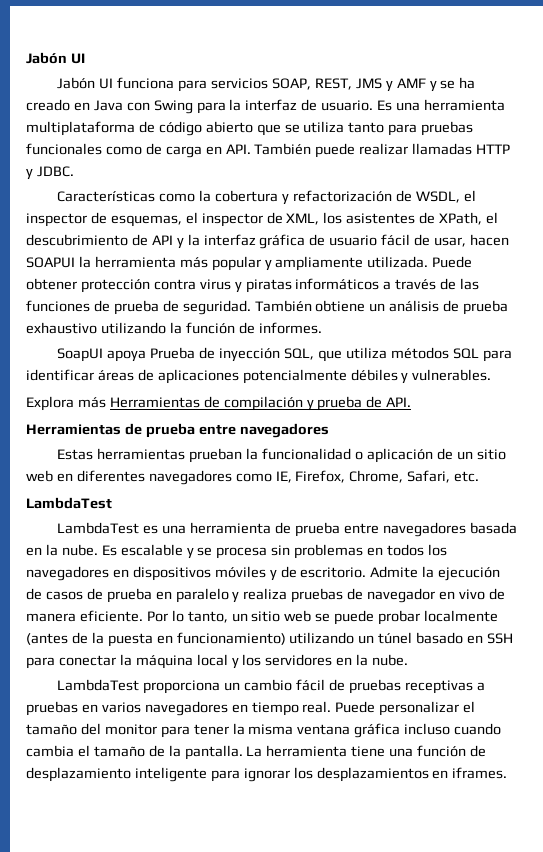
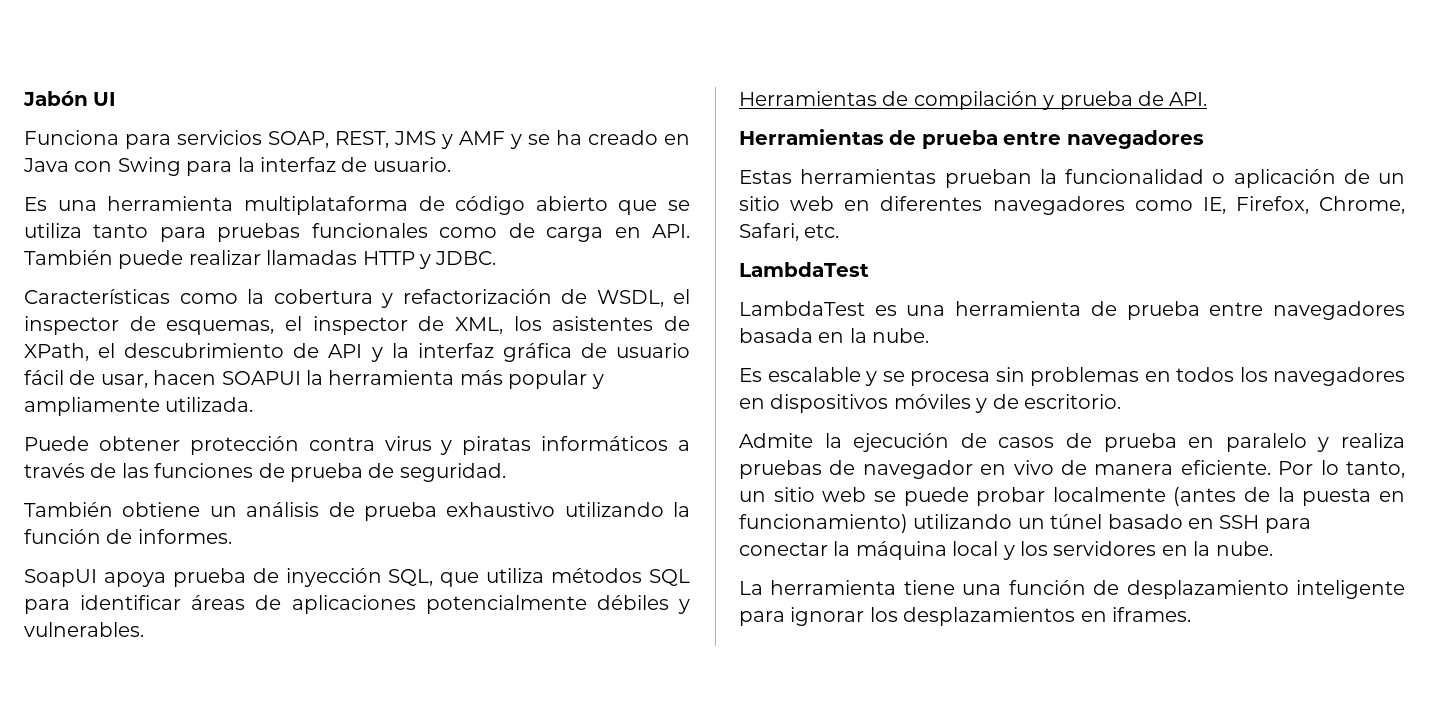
- Jabón UI funciona para servicios SOAP, REST, JMS y AMF y se ha creado en Java con Swing para la interfaz de usuario. Es una herramienta multiplataforma de código abierto que se utiliza tanto para pruebas funcionales como de carga en API. También puede realizar llamadas HTTP y JDBC.
+ Funciona para servicios SOAP, REST, JMS y AMF y se ha creado en Java con Swing para la interfaz de usuario.
+ Es una herramienta multiplataforma de código abierto que se utiliza tanto para pruebas funcionales como de carga en API. También puede realizar llamadas HTTP y JDBC.
- Características como la cobertura y refactorización de WSDL, el inspector de esquemas, el inspector de XML, los asistentes de XPath, el descubrimiento de API y la interfaz gráfica de usuario fácil de usar, hacen SOAPUI la herramienta más popular y ampliamente utilizada. Puede obtener protección contra virus y piratas informáticos a través de las funciones de prueba de seguridad. También obtiene un análisis de prueba exhaustivo utilizando la función de informes.
+ Características como la cobertura y refactorización de WSDL, el inspector de esquemas, el inspector de XML, los asistentes de XPath, el descubrimiento de API y la interfaz gráfica de usuario fácil de usar, hacen SOAPUI la herramienta más popular y ampliamente utilizada.
+ Puede obtener protección contra virus y piratas informáticos a través de las funciones de prueba de seguridad.
+ También obtiene un análisis de prueba exhaustivo utilizando la función de informes.
- SoapUI apoya Prueba de inyección SQL, que utiliza métodos SQL para identificar áreas de aplicaciones potencialmente débiles y vulnerables.
+ SoapUI apoya prueba de inyección SQL, que utiliza métodos SQL para identificar áreas de aplicaciones potencialmente débiles y vulnerables.
- Explora más Herramientas de compilación y prueba de API.
+ Herramientas de compilación y prueba de API.
- LambdaTest es una herramienta de prueba entre navegadores basada en la nube. Es escalable y se procesa sin problemas en todos los navegadores en dispositivos móviles y de escritorio. Admite la ejecución de casos de prueba en paralelo y realiza pruebas de navegador en vivo de manera eficiente.
+ LambdaTest es una herramienta de prueba entre navegadores basada en la nube.
+ Es escalable y se procesa sin problemas en todos los navegadores en dispositivos móviles y de escritorio.
+ Admite la ejecución de casos de prueba en paralelo y realiza pruebas de navegador en vivo de manera eficiente.
- LambdaTest proporciona un cambio fácil de pruebas receptivas a pruebas en varios navegadores en tiempo real. Puede personalizar el tamaño del monitor para tener la misma ventana gráfica incluso cuando cambia el tamaño de la pantalla.

